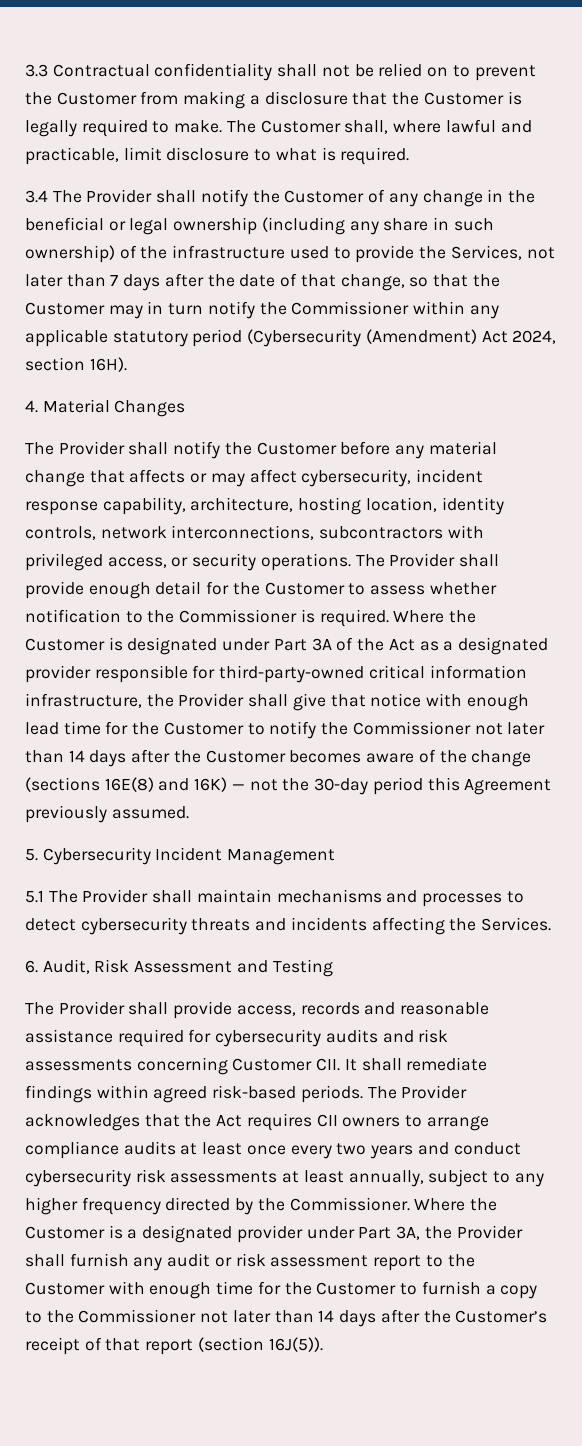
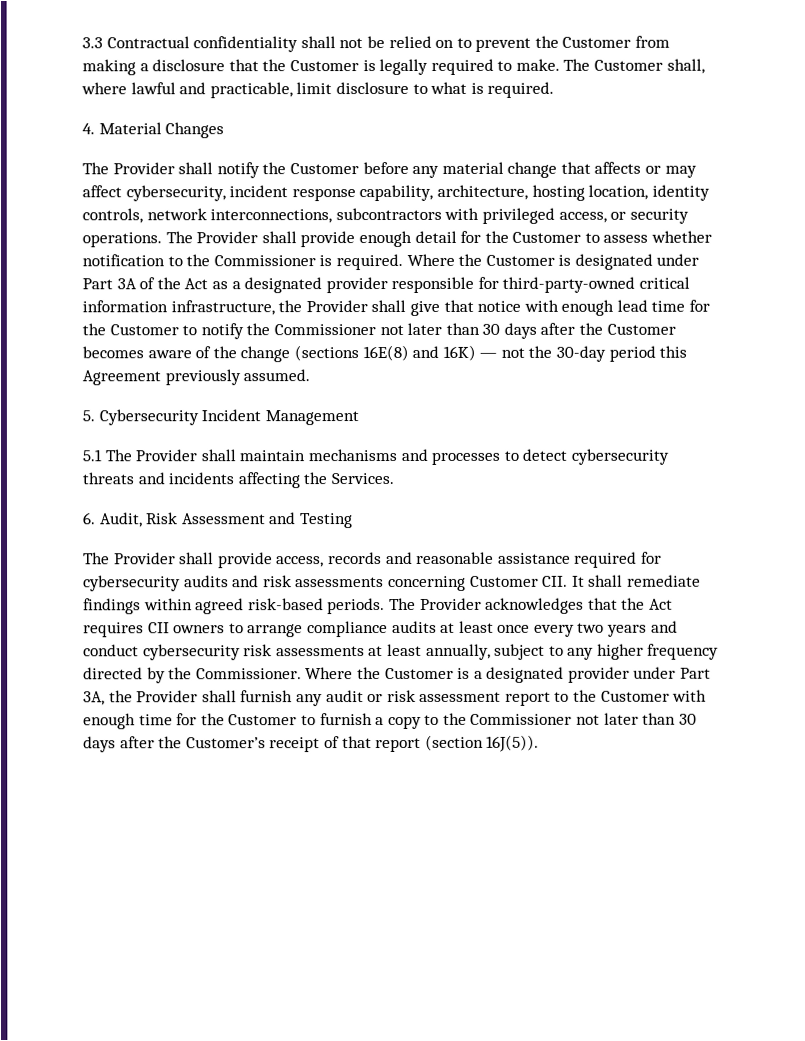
- 3.4 The Provider shall notify the Customer of any change in the beneficial or legal ownership (including any share in such ownership) of the infrastructure used to provide the Services, not later than 7 days after the date of that change, so that the Customer may in turn notify the Commissioner within any applicable statutory period (Cybersecurity (Amendment) Act 2024, section 16H).
- Where the Customer is designated under Part 3A of the Act as a designated provider responsible for third-party-owned critical information infrastructure, the Provider shall give that notice with enough lead time for the Customer to notify the Commissioner not later than 14 days after the Customer becomes aware of the change (sections 16E(8) and 16K) — not the 30-day period this Agreement previously assumed.
+ Where the Customer is designated under Part 3A of the Act as a designated provider responsible for third-party-owned critical information infrastructure, the Provider shall give that notice with enough lead time for the Customer to notify the Commissioner not later than 30 days after the Customer becomes aware of the change (sections 16E(8) and 16K) — not the 30-day period this Agreement previously assumed.
- Where the Customer is a designated provider under Part 3A, the Provider shall furnish any audit or risk assessment report to the Customer with enough time for the Customer to furnish a copy to the Commissioner not later than 14 days after the Customer’s receipt of that report (section 16J(5)).
+ Where the Customer is a designated provider under Part 3A, the Provider shall furnish any audit or risk assessment report to the Customer with enough time for the Customer to furnish a copy to the Commissioner not later than 30 days after the Customer’s receipt of that report (section 16J(5)).

